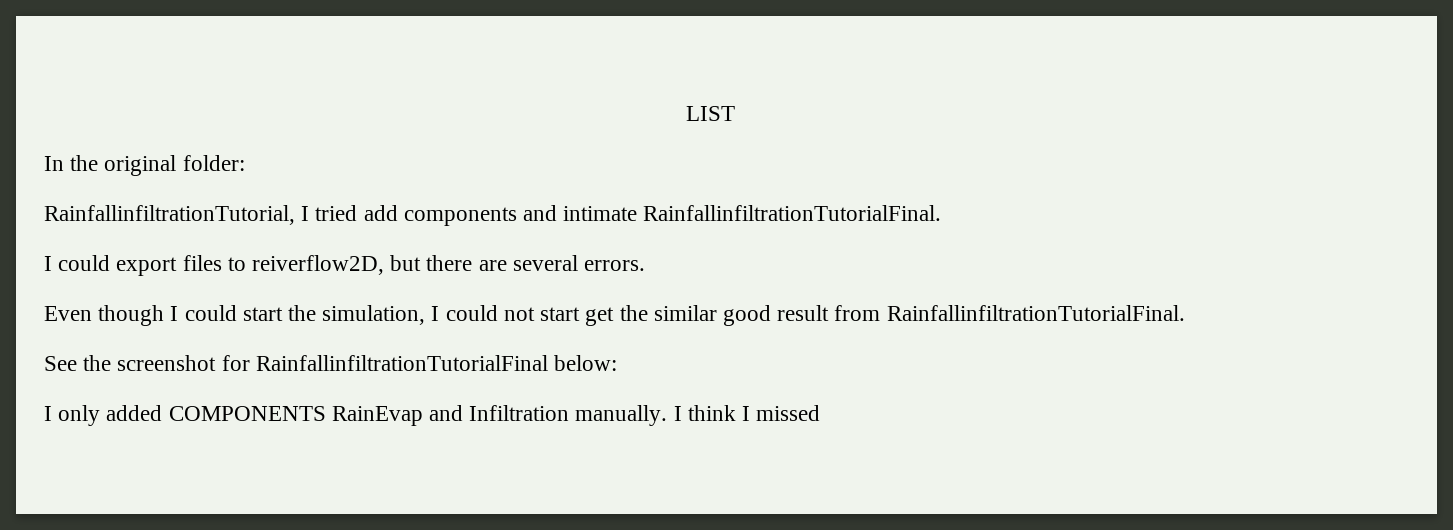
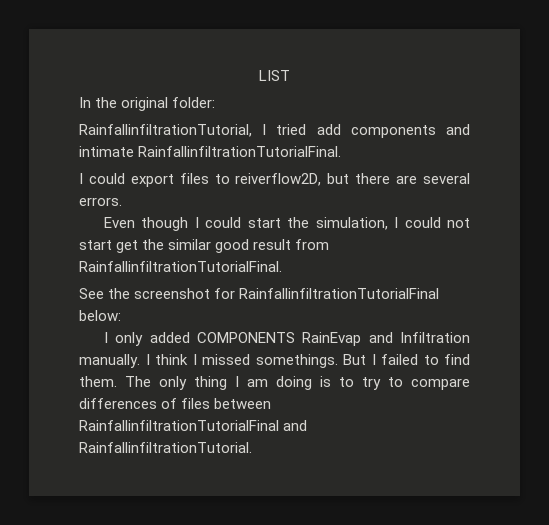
- I think I missed
+ I think I missed somethings. But I failed to find them. The only thing I am doing is to try to compare differences of files between RainfallinfiltrationTutorialFinal and RainfallinfiltrationTutorial.

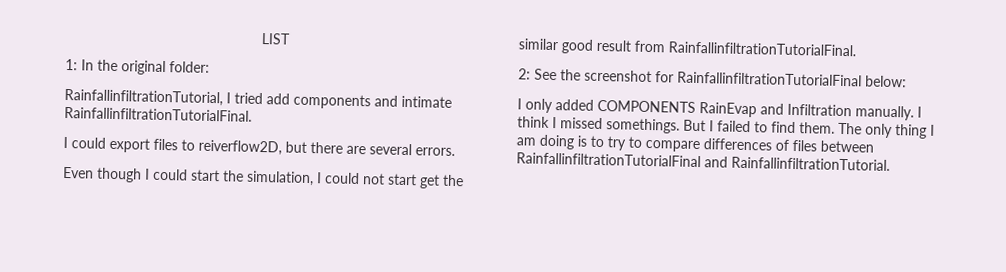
- In the original folder:
+ 1: In the original folder:
- See the screenshot for RainfallinfiltrationTutorialFinal below:
+ 2: See the screenshot for RainfallinfiltrationTutorialFinal below:

